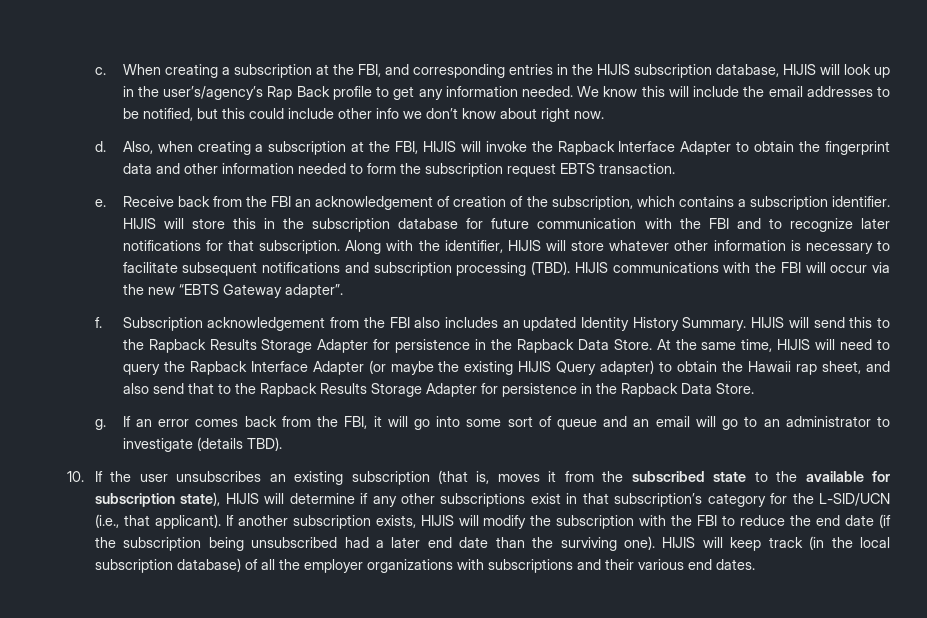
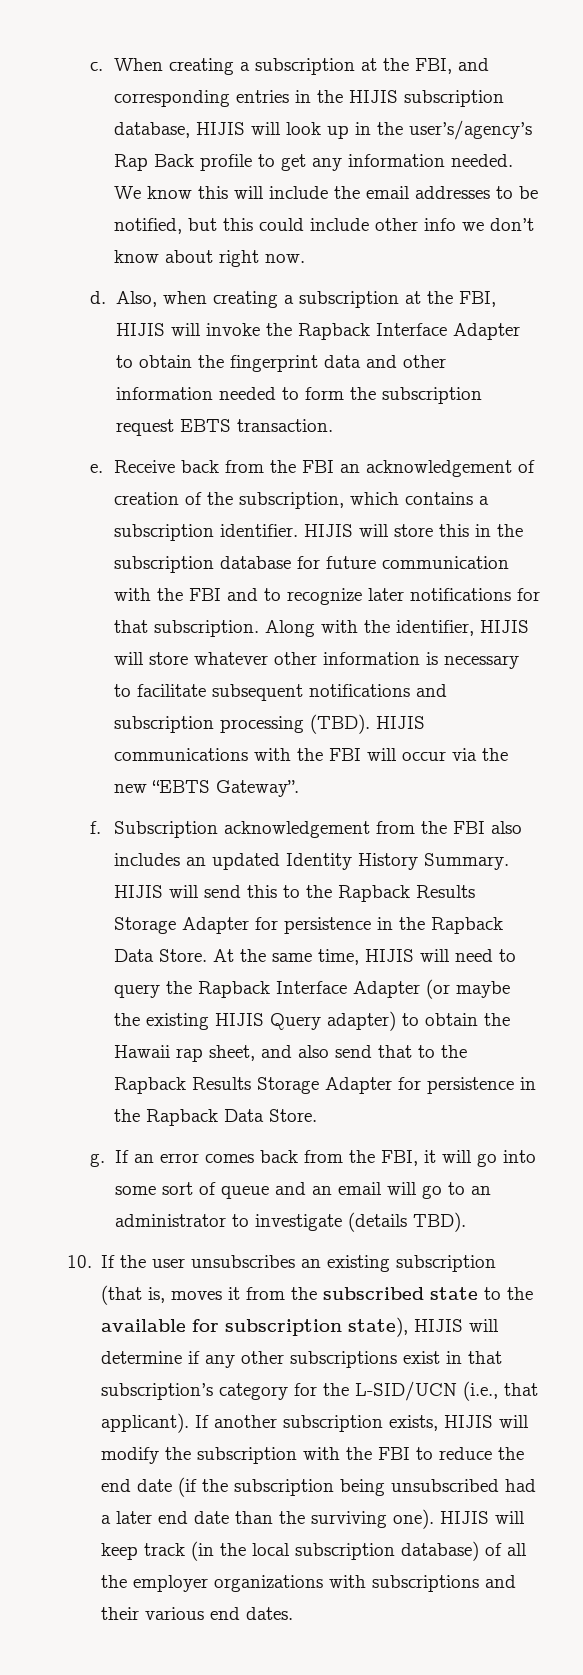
- HIJIS communications with the FBI will occur via the new “EBTS Gateway adapter”.
+ HIJIS communications with the FBI will occur via the new “EBTS Gateway”.

